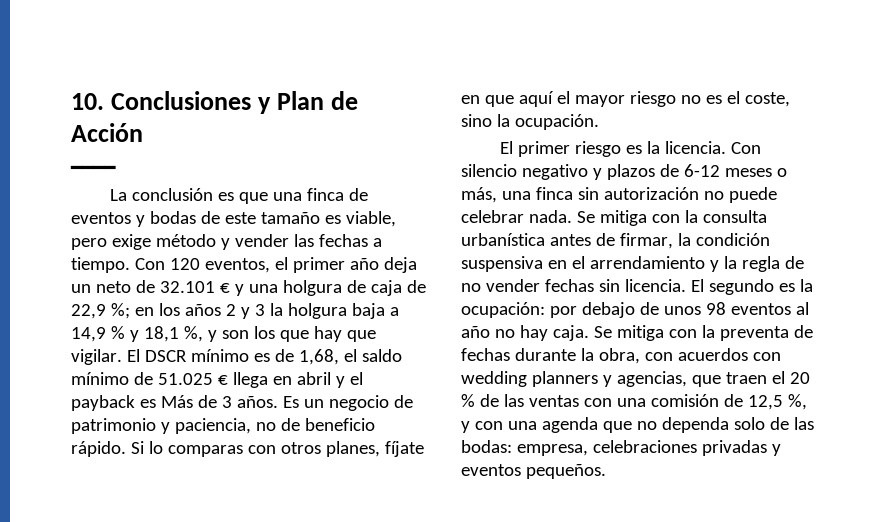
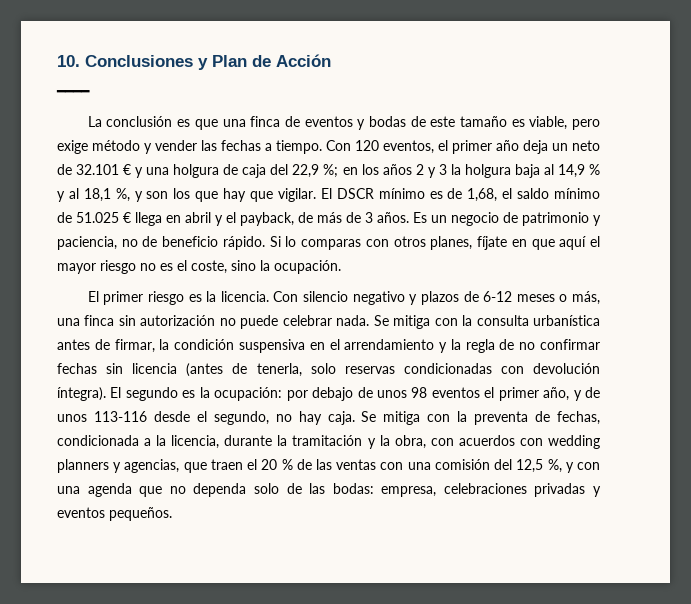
- Con 120 eventos, el primer año deja un neto de 32.101 € y una holgura de caja de 22,9 %; en los años 2 y 3 la holgura baja a 14,9 % y 18,1 %, y son los que hay que vigilar.
+ Con 120 eventos, el primer año deja un neto de 32.101 € y una holgura de caja del 22,9 %; en los años 2 y 3 la holgura baja al 14,9 % y al 18,1 %, y son los que hay que vigilar.
- El DSCR mínimo es de 1,68, el saldo mínimo de 51.025 € llega en abril y el payback es Más de 3 años.
+ El DSCR mínimo es de 1,68, el saldo mínimo de 51.025 € llega en abril y el payback, de más de 3 años.
- Se mitiga con la consulta urbanística antes de firmar, la condición suspensiva en el arrendamiento y la regla de no vender fechas sin licencia.
+ Se mitiga con la consulta urbanística antes de firmar, la condición suspensiva en el arrendamiento y la regla de no confirmar fechas sin licencia (antes de tenerla, solo reservas condicionadas con devolución íntegra).
- El segundo es la ocupación: por debajo de unos 98 eventos al año no hay caja.
+ El segundo es la ocupación: por debajo de unos 98 eventos el primer año, y de unos 113-116 desde el segundo, no hay caja.
- Se mitiga con la preventa de fechas durante la obra, con acuerdos con wedding planners y agencias, que traen el 20 % de las ventas con una comisión de 12,5 %, y con una agenda que no dependa solo de las bodas: empresa, celebraciones privadas y eventos pequeños.
+ Se mitiga con la preventa de fechas, condicionada a la licencia, durante la tramitación y la obra, con acuerdos con wedding planners y agencias, que traen el 20 % de las ventas con una comisión del 12,5 %, y con una agenda que no dependa solo de las bodas: empresa, celebraciones privadas y eventos pequeños.

